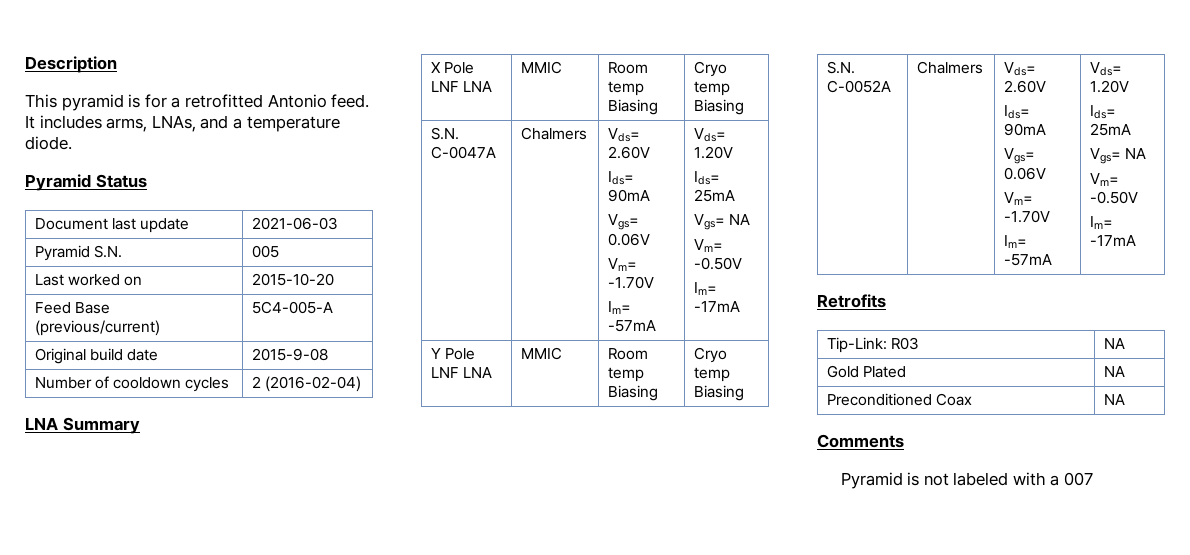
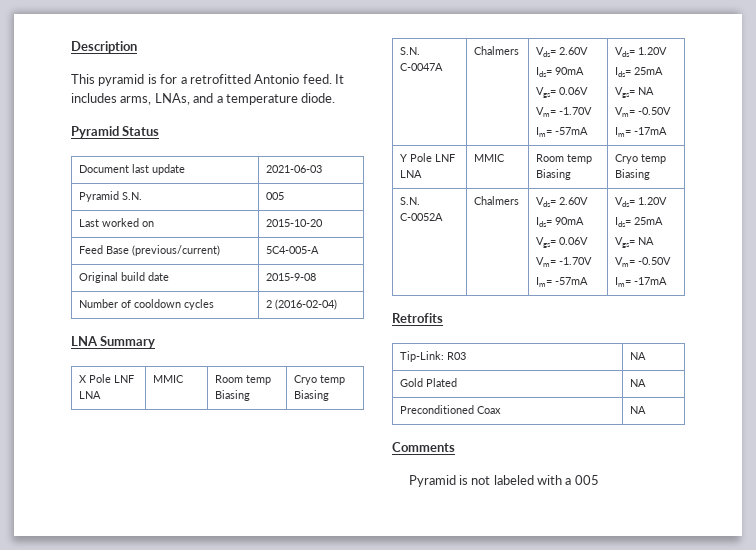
- Pyramid is not labeled with a 007
+ Pyramid is not labeled with a 005

